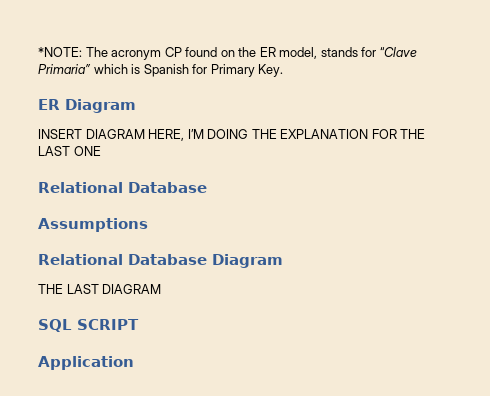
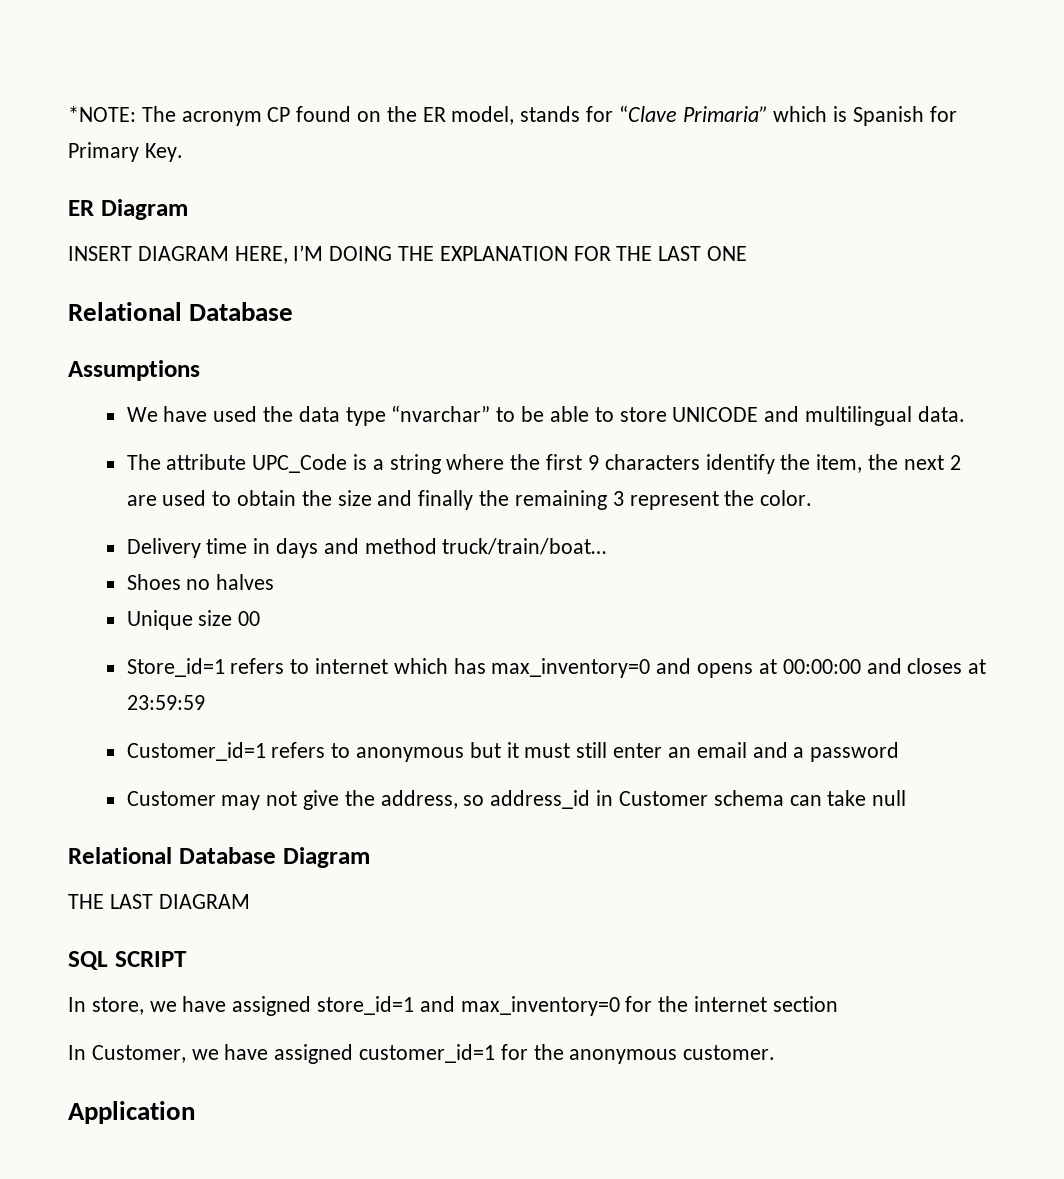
+ We have used the data type “nvarchar” to be able to store UNICODE and multilingual data.
+ The attribute UPC_Code is a string where the first 9 characters identify the item, the next 2 are used to obtain the size and finally the remaining 3 represent the color.
+ Delivery time in days and method truck/train/boat…
+ Shoes no halves
+ Unique size 00
+ Store_id=1 refers to internet which has max_inventory=0 and opens at 00:00:00 and closes at 23:59:59
+ Customer_id=1 refers to anonymous but it must still enter an email and a password
+ Customer may not give the address, so address_id in Customer schema can take null
+ In store, we have assigned store_id=1 and max_inventory=0 for the internet section
+ In Customer, we have assigned customer_id=1 for the anonymous customer.

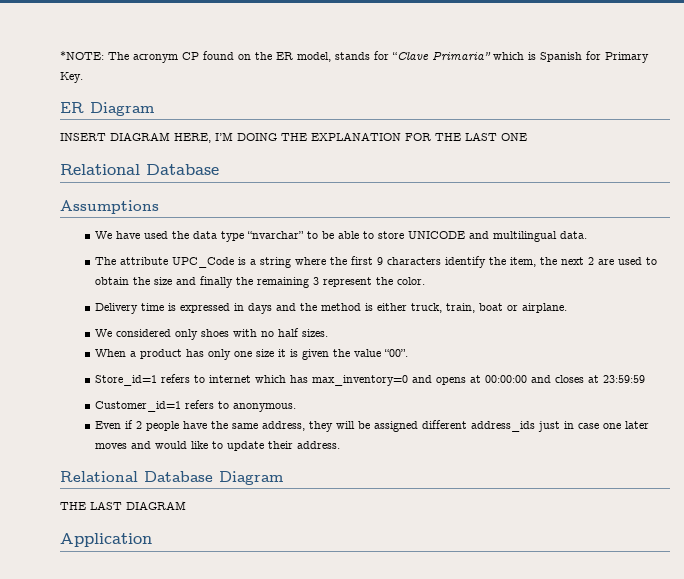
- Delivery time in days and method truck/train/boat…
- Shoes no halves
- Unique size 00
+ Delivery time is expressed in days and the method is either truck, train, boat or airplane.
+ We considered only shoes with no half sizes.
+ When a product has only one size it is given the value “00”.
- Customer_id=1 refers to anonymous but it must still enter an email and a password
- Customer may not give the address, so address_id in Customer schema can take null
+ Customer_id=1 refers to anonymous.
+ Even if 2 people have the same address, they will be assigned different address_ids just in case one later moves and would like to update their address.
- SQL SCRIPT
- In store, we have assigned store_id=1 and max_inventory=0 for the internet section
- In Customer, we have assigned customer_id=1 for the anonymous customer.

